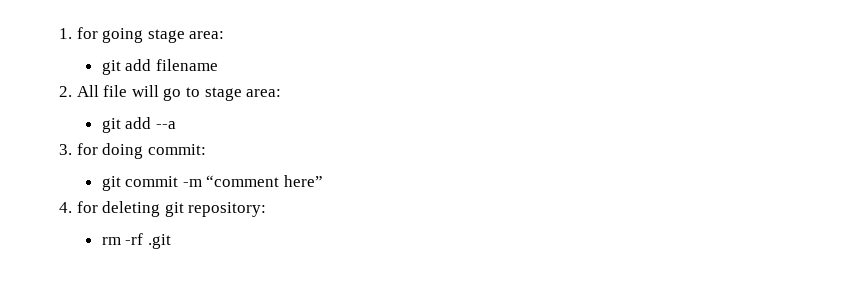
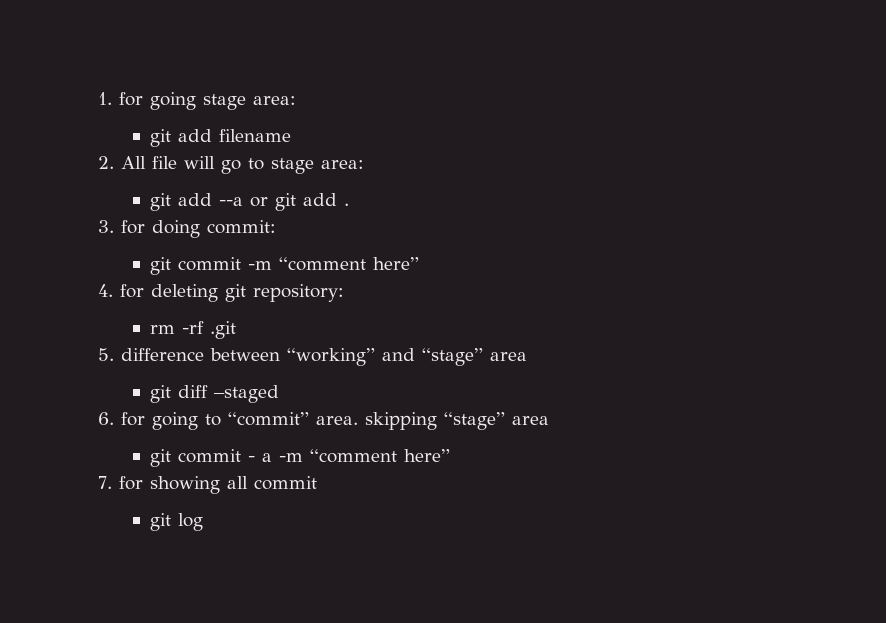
- git add --a
+ git add --a or git add .
+ 5. difference between “working” and “stage” area
+ git diff –staged
+ 6. for going to “commit” area. skipping “stage” area
+ git commit - a -m “comment here”
+ 7. for showing all commit
+ git log

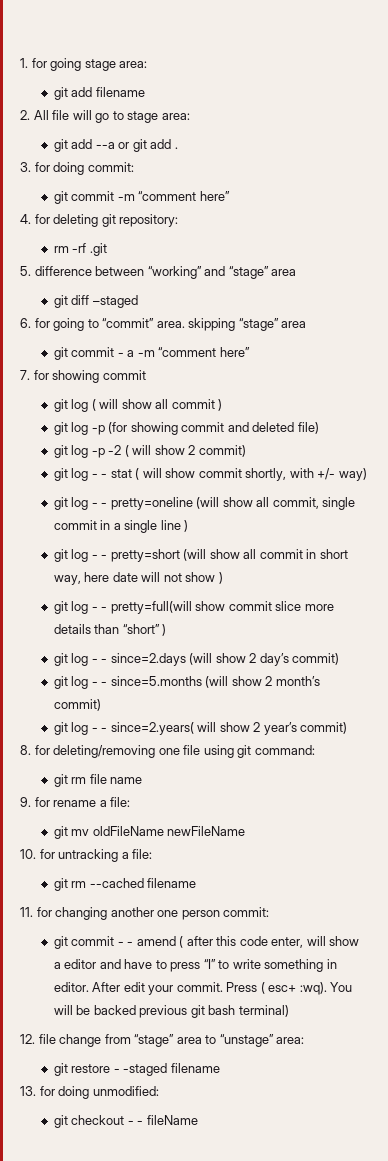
- 7. for showing all commit
+ 7. for showing commit
- git log
+ git log ( will show all commit )
+ git log -p (for showing commit and deleted file)
+ git log -p -2 ( will show 2 commit)
+ git log - - stat ( will show commit shortly, with +/- way)
+ git log - - pretty=oneline (will show all commit, single commit in a single line )
+ git log - - pretty=short (will show all commit in short way, here date will not show )
+ git log - - pretty=full(will show commit slice more details than “short” )
+ git log - - since=2.days (will show 2 day’s commit)
+ git log - - since=5.months (will show 2 month’s commit)
+ git log - - since=2.years( will show 2 year’s commit)
+ 8. for deleting/removing one file using git command:
+ git rm file name
+ 9. for rename a file:
+ git mv oldFileName newFileName
+ 10. for untracking a file:
+ git rm --cached filename
+ 11. for changing another one person commit:
+ git commit - - amend ( after this code enter, will show a editor and have to press “I” to write something in editor. After edit your commit. Press ( esc+ :wq). You will be backed previous git bash terminal)
+ 12. file change from “stage” area to “unstage” area:
+ git restore - -staged filename
+ 13. for doing unmodified:
+ git checkout - - fileName

